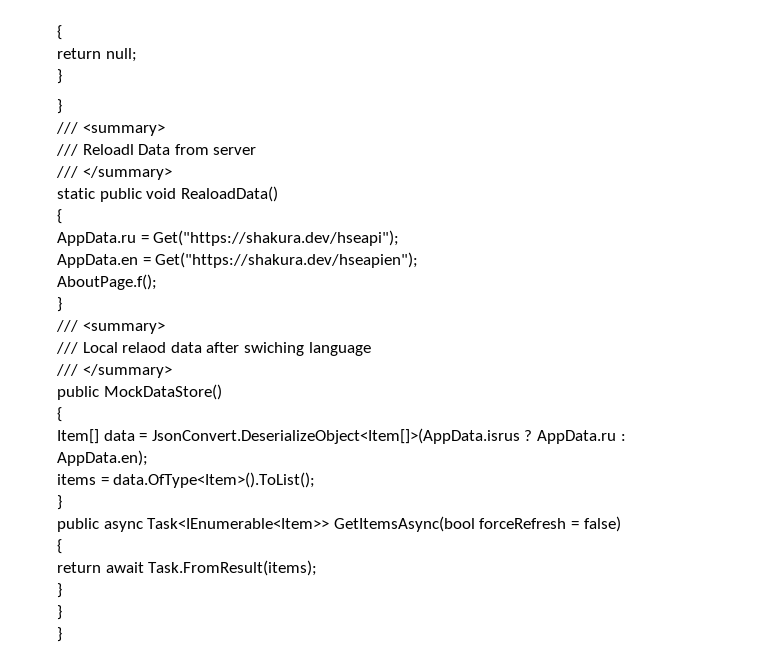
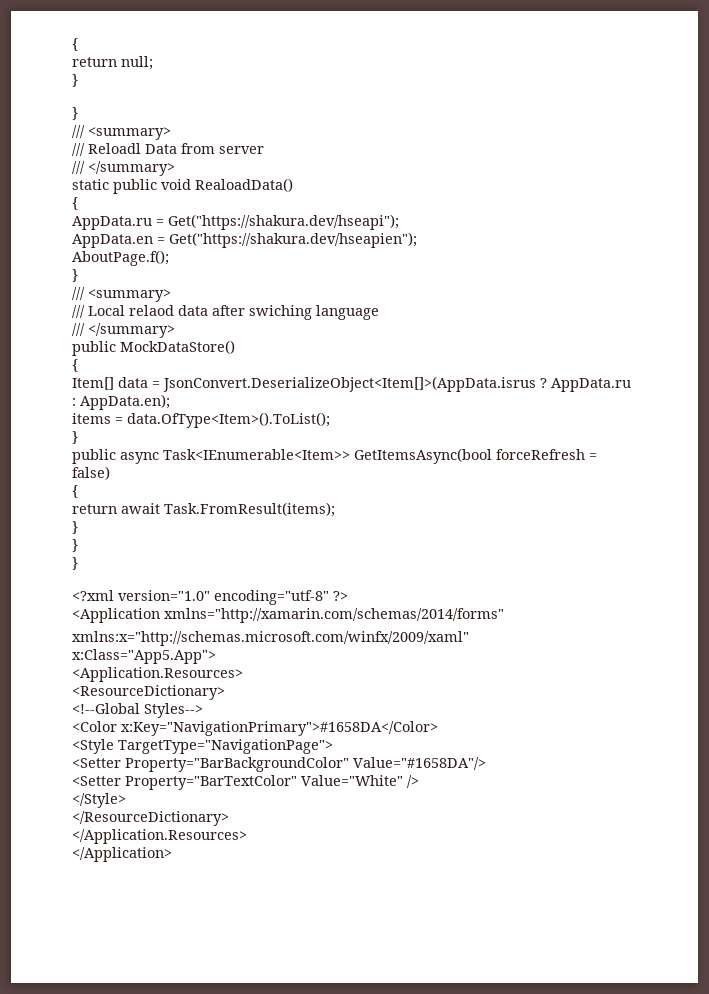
+ <?xml version="1.0" encoding="utf-8" ?>
+ <Application xmlns="http://xamarin.com/schemas/2014/forms"
+ xmlns:x="http://schemas.microsoft.com/winfx/2009/xaml"
+ x:Class="App5.App">
+ <Application.Resources>
+ <ResourceDictionary>
+ <!--Global Styles-->
+ <Color x:Key="NavigationPrimary">#1658DA</Color>
+ <Style TargetType="NavigationPage">
+ <Setter Property="BarBackgroundColor" Value="#1658DA"/>
+ <Setter Property="BarTextColor" Value="White" />
+ </Style>
+ </ResourceDictionary>
+ </Application.Resources>
+ </Application>

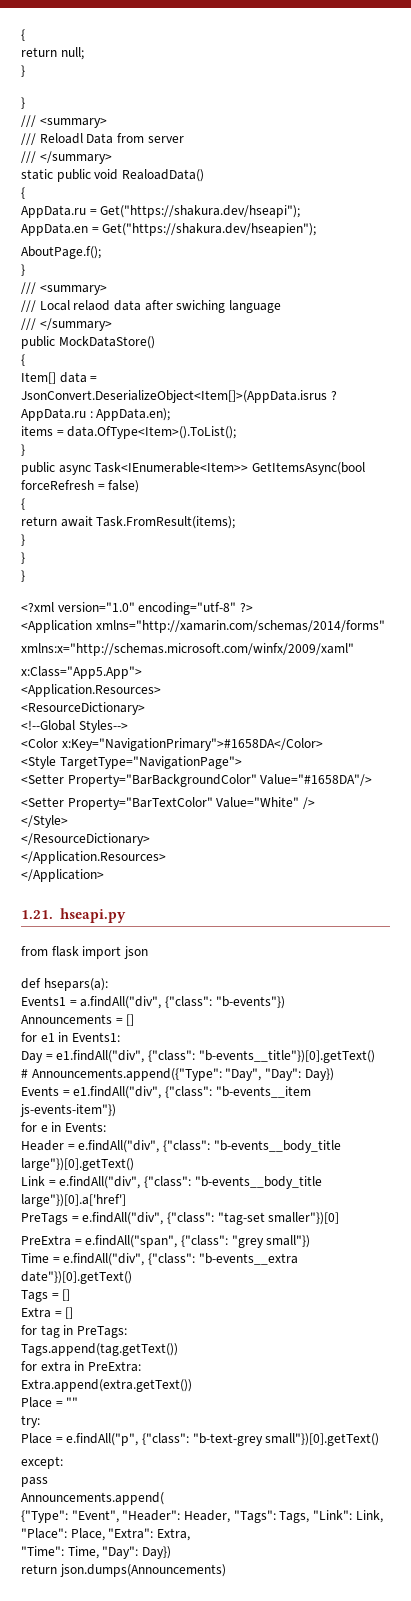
+ 1.21. hseapi.py
+ from flask import json
+ def hsepars(a):
+ Events1 = a.findAll("div", {"class": "b-events"})
+ Announcements = []
+ for e1 in Events1:
+ Day = e1.findAll("div", {"class": "b-events__title"})[0].getText()
+ # Announcements.append({"Type": "Day", "Day": Day})
+ Events = e1.findAll("div", {"class": "b-events__item js-events-item"})
+ for e in Events:
+ Header = e.findAll("div", {"class": "b-events__body_title large"})[0].getText()
+ Link = e.findAll("div", {"class": "b-events__body_title large"})[0].a['href']
+ PreTags = e.findAll("div", {"class": "tag-set smaller"})[0]
+ PreExtra = e.findAll("span", {"class": "grey small"})
+ Time = e.findAll("div", {"class": "b-events__extra date"})[0].getText()
+ Tags = []
+ Extra = []
+ for tag in PreTags:
+ Tags.append(tag.getText())
+ for extra in PreExtra:
+ Extra.append(extra.getText())
+ Place = ""
+ try:
+ Place = e.findAll("p", {"class": "b-text-grey small"})[0].getText()
+ except:
+ pass
+ Announcements.append(
+ {"Type": "Event", "Header": Header, "Tags": Tags, "Link": Link, "Place": Place, "Extra": Extra,
+ "Time": Time, "Day": Day})
+ return json.dumps(Announcements)

